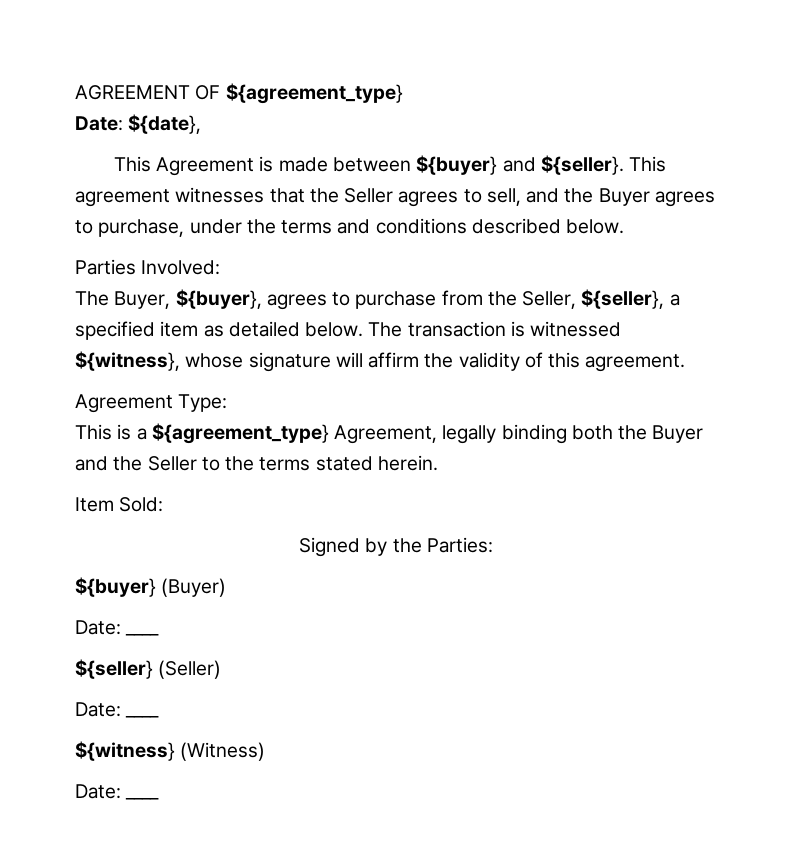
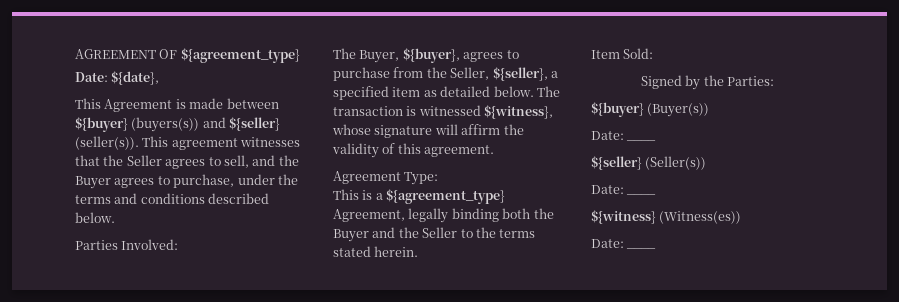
- This Agreement is made between ${buyer} and ${seller}.
+ This Agreement is made between ${buyer} (buyers(s)) and ${seller} (seller(s)).
- ${buyer} (Buyer)
+ ${buyer} (Buyer(s))
- ${seller} (Seller)
+ ${seller} (Seller(s))
- ${witness} (Witness)
+ ${witness} (Witness(es))

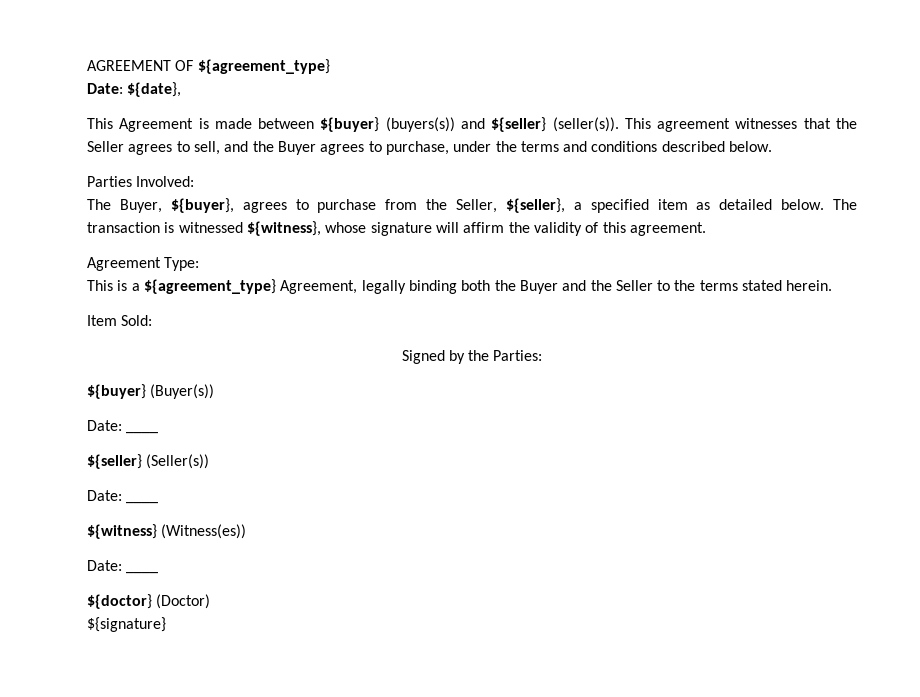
+ ${doctor} (Doctor)
+ ${signature}

